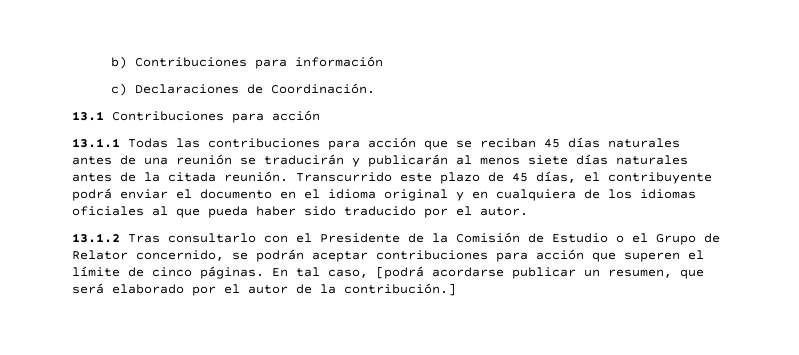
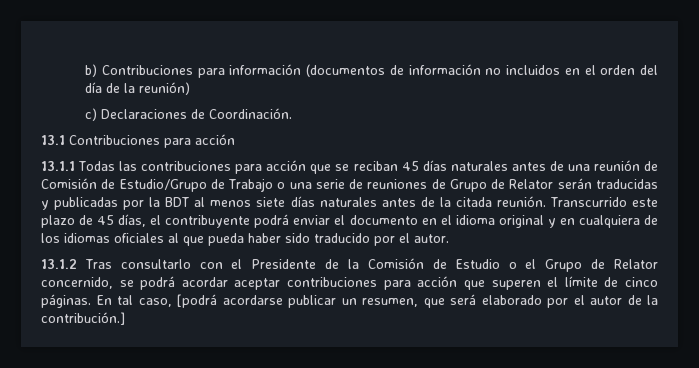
- b) Contribuciones para información
+ b) Contribuciones para información (documentos de información no incluidos en el orden del día de la reunión)
- 13.1.1 Todas las contribuciones para acción que se reciban 45 días naturales antes de una reunión se traducirán y publicarán al menos siete días naturales antes de la citada reunión.
+ 13.1.1 Todas las contribuciones para acción que se reciban 45 días naturales antes de una reunión de Comisión de Estudio/Grupo de Trabajo o una serie de reuniones de Grupo de Relator serán traducidas y publicadas por la BDT al menos siete días naturales antes de la citada reunión.
- 13.1.2 Tras consultarlo con el Presidente de la Comisión de Estudio o el Grupo de Relator concernido, se podrán aceptar contribuciones para acción que superen el límite de cinco páginas.
+ 13.1.2 Tras consultarlo con el Presidente de la Comisión de Estudio o el Grupo de Relator concernido, se podrá acordar aceptar contribuciones para acción que superen el límite de cinco páginas.

